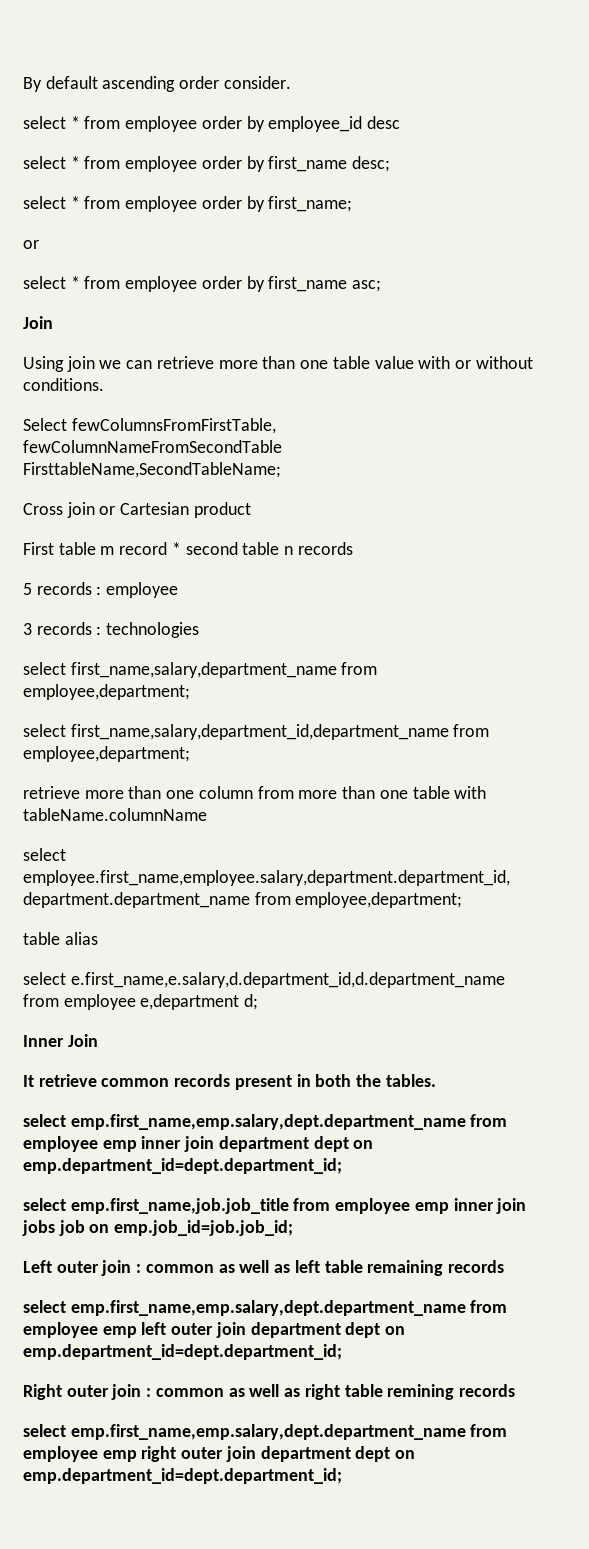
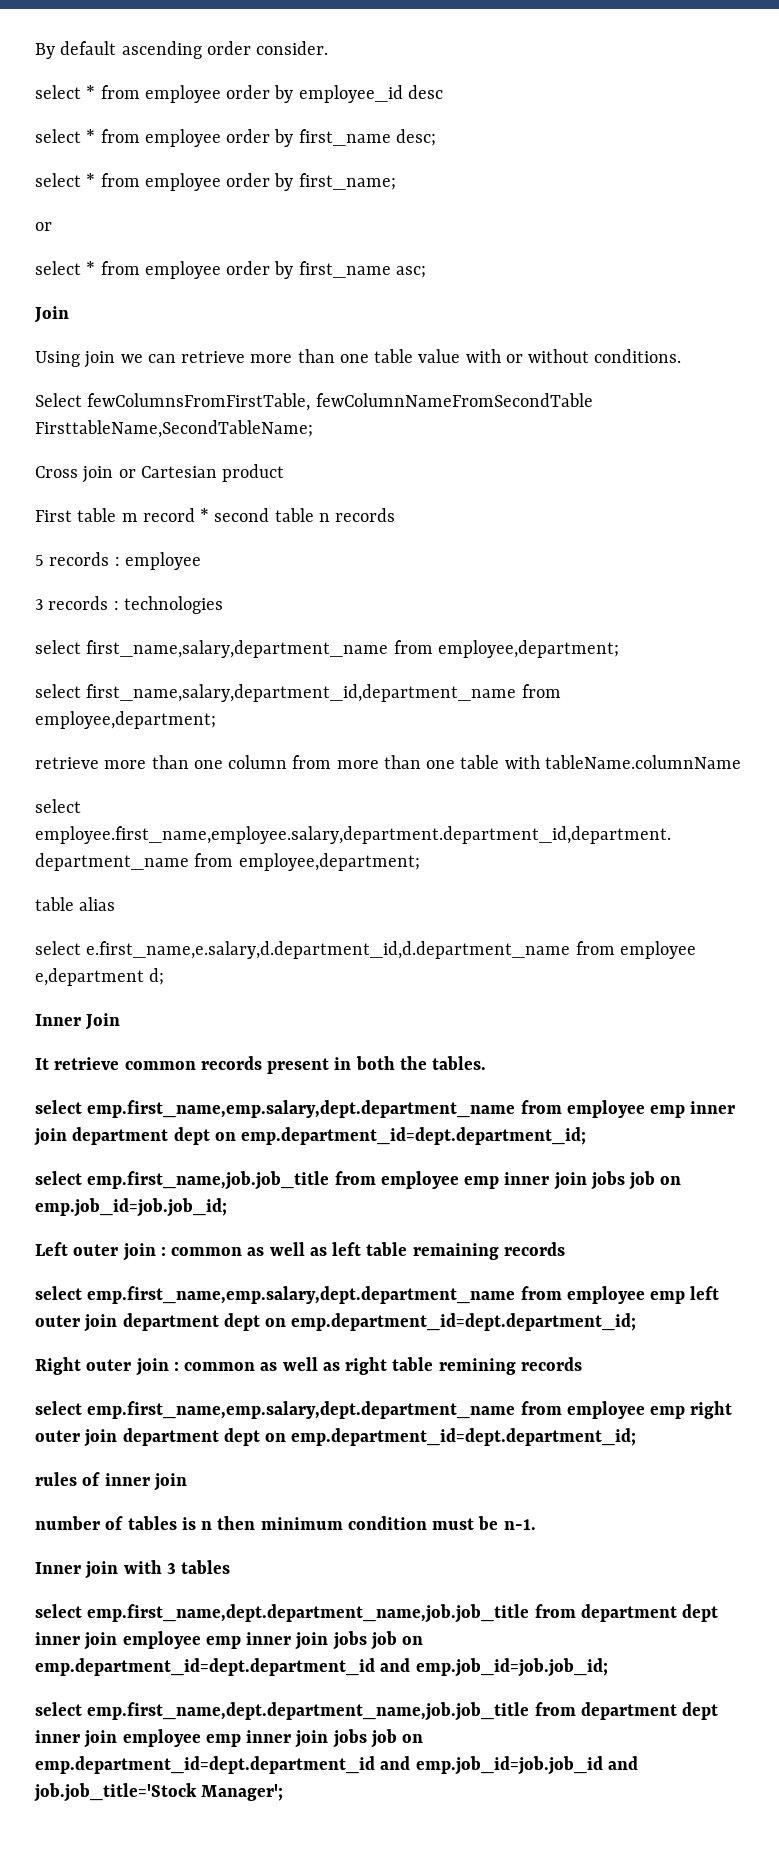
+ rules of inner join
+ number of tables is n then minimum condition must be n-1.
+ Inner join with 3 tables
+ select emp.first_name,dept.department_name,job.job_title from department dept inner join employee emp inner join jobs job on emp.department_id=dept.department_id and emp.job_id=job.job_id;
+ select emp.first_name,dept.department_name,job.job_title from department dept inner join employee emp inner join jobs job on emp.department_id=dept.department_id and emp.job_id=job.job_id and job.job_title='Stock Manager';

